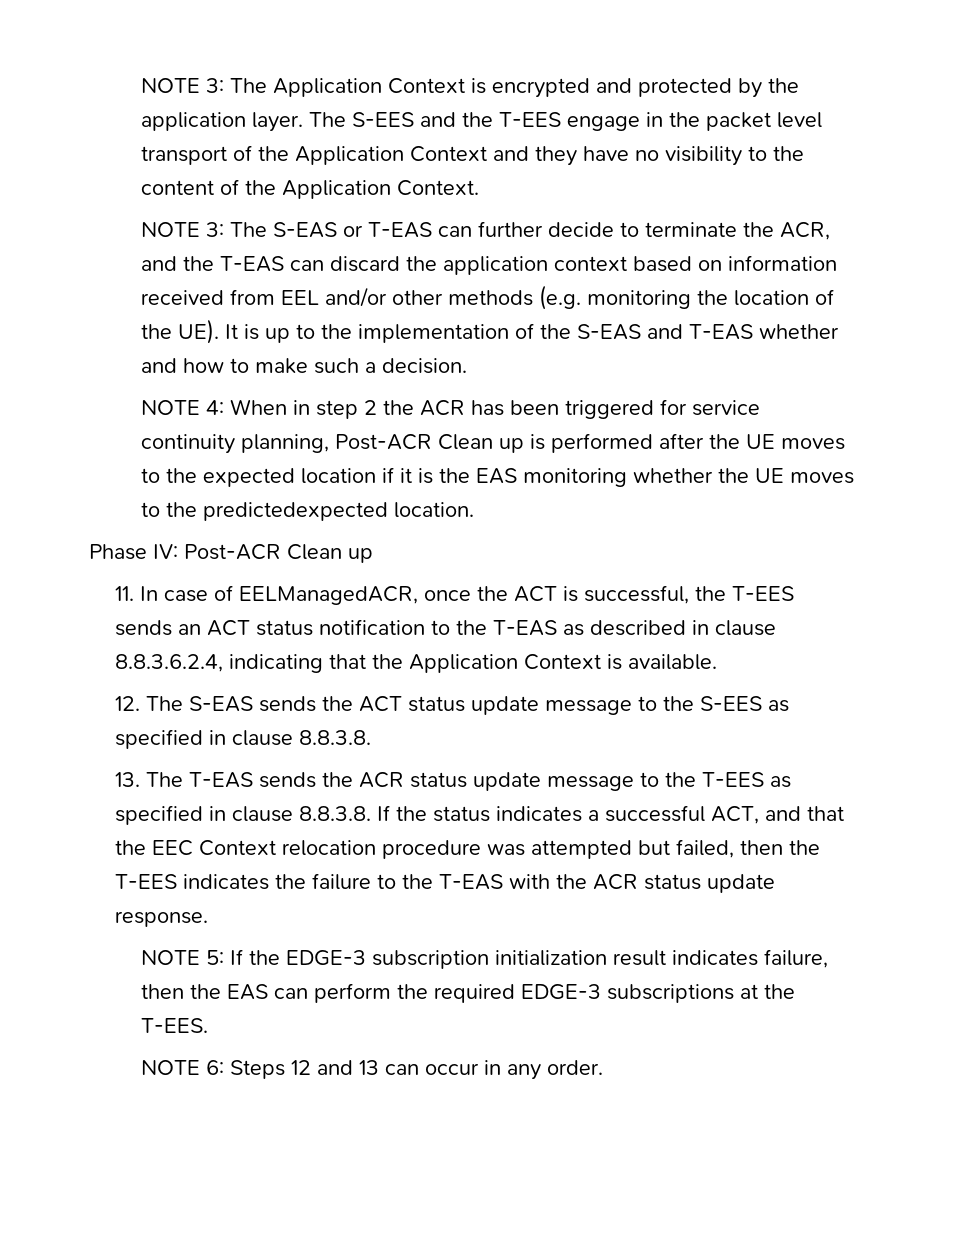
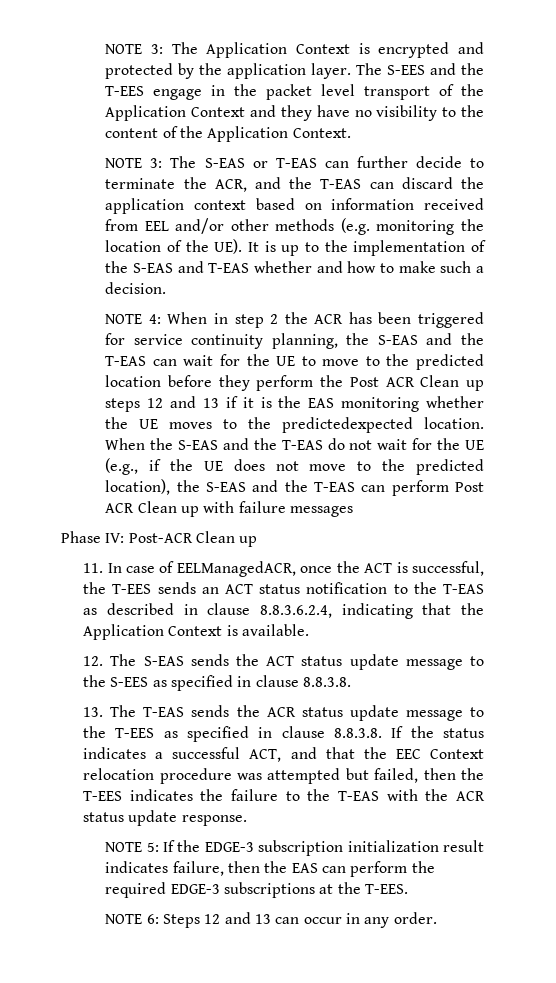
- NOTE 4: When in step 2 the ACR has been triggered for service continuity planning, Post-ACR Clean up is performed after the UE moves to the expected location if it is the EAS monitoring whether the UE moves to the predictedexpected location.
+ NOTE 4: When in step 2 the ACR has been triggered for service continuity planning, the S-EAS and the T-EAS can wait for the UE to move to the predicted location before they perform the Post ACR Clean up steps 12 and 13 if it is the EAS monitoring whether the UE moves to the predictedexpected location. When the S-EAS and the T-EAS do not wait for the UE (e.g., if the UE does not move to the predicted location), the S-EAS and the T-EAS can perform Post ACR Clean up with failure messages

